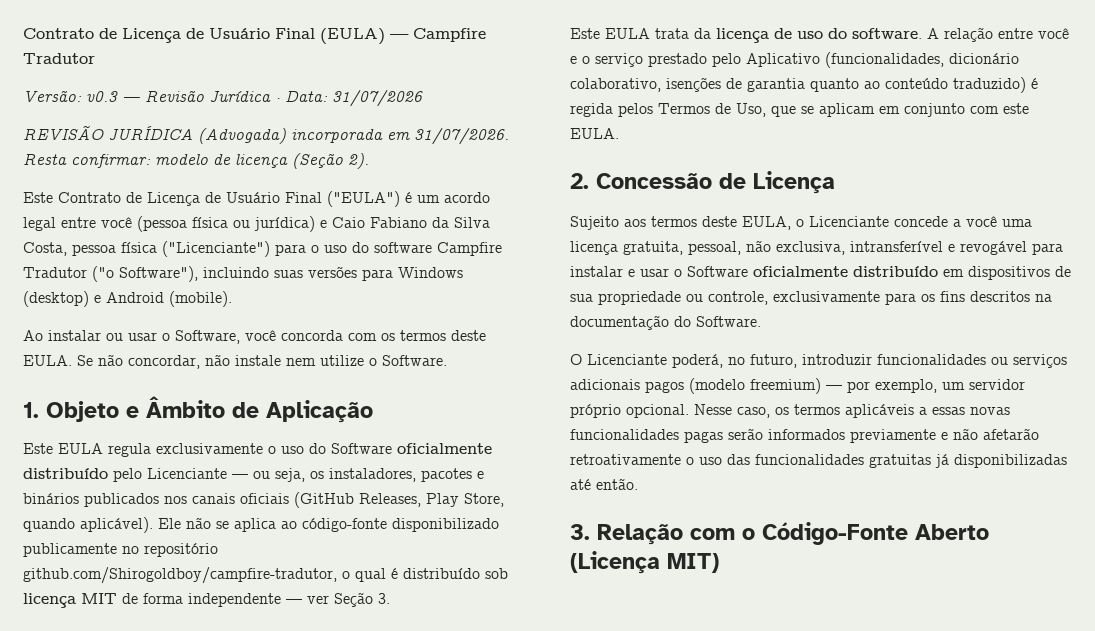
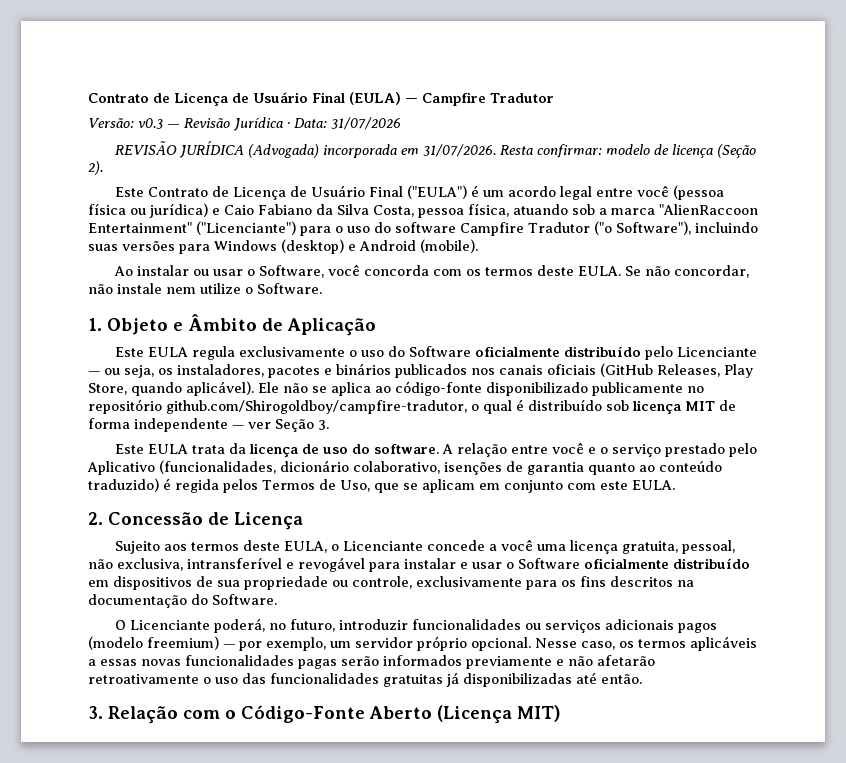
- Este Contrato de Licença de Usuário Final ("EULA") é um acordo legal entre você (pessoa física ou jurídica) e Caio Fabiano da Silva Costa, pessoa física ("Licenciante") para o uso do software Campfire Tradutor ("o Software"), incluindo suas versões para Windows (desktop) e Android (mobile).
+ Este Contrato de Licença de Usuário Final ("EULA") é um acordo legal entre você (pessoa física ou jurídica) e Caio Fabiano da Silva Costa, pessoa física, atuando sob a marca "AlienRaccoon Entertainment" ("Licenciante") para o uso do software Campfire Tradutor ("o Software"), incluindo suas versões para Windows (desktop) e Android (mobile).

